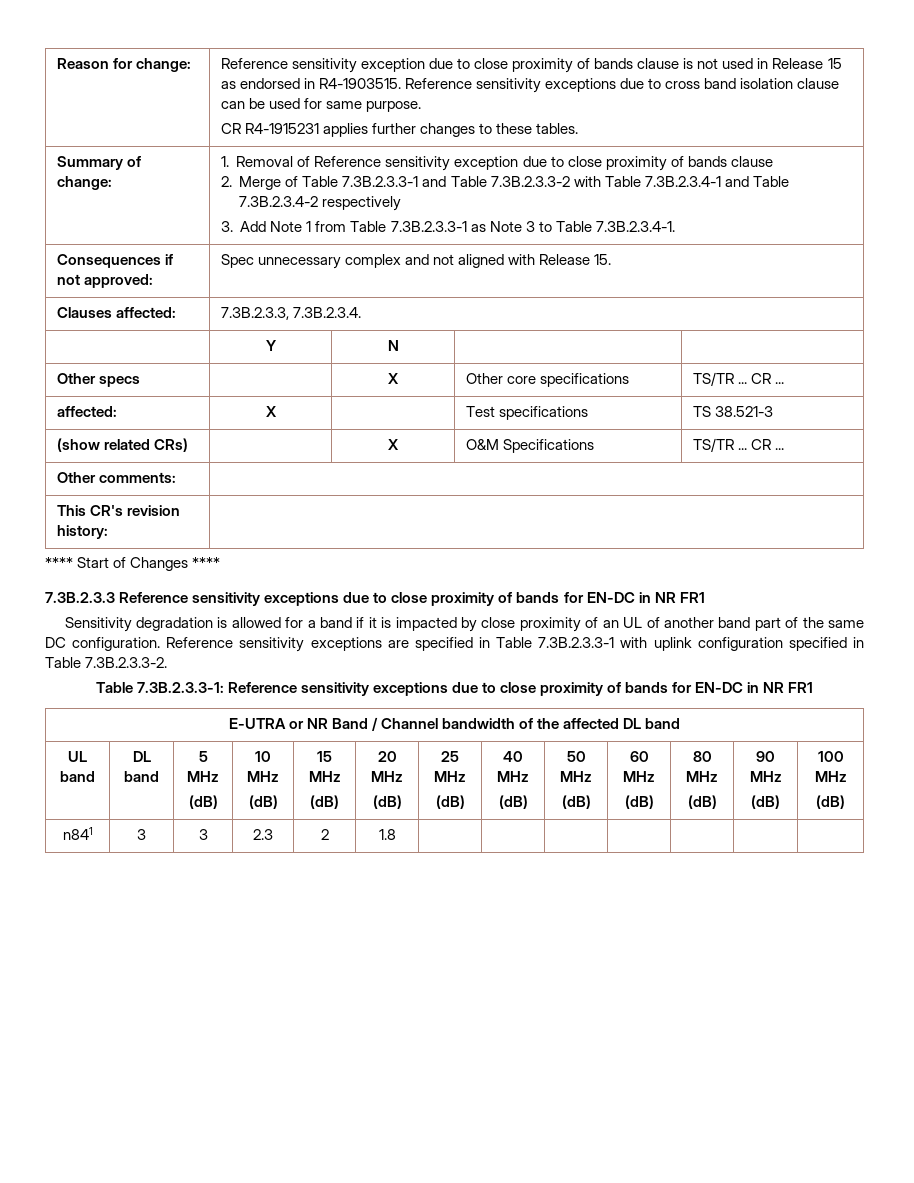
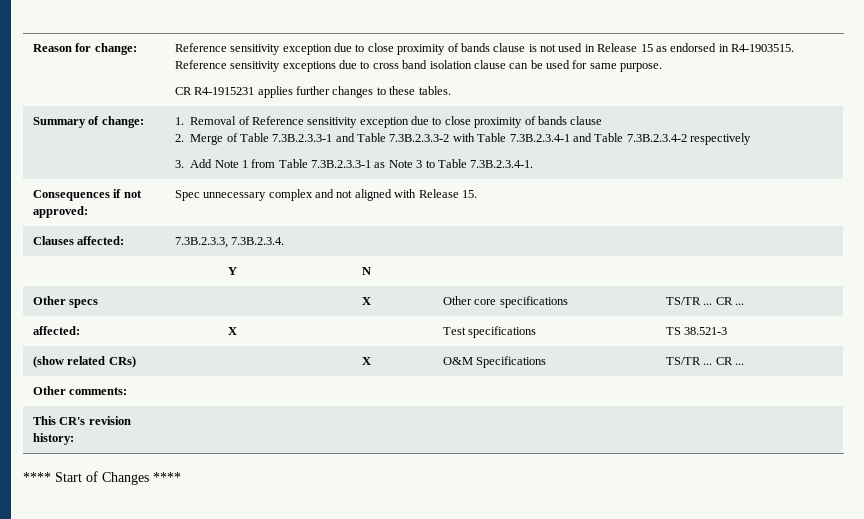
- 7.3B.2.3.3 Reference sensitivity exceptions due to close proximity of bands for EN-DC in NR FR1
- Sensitivity degradation is allowed for a band if it is impacted by close proximity of an UL of another band part of the same DC configuration. Reference sensitivity exceptions are specified in Table 7.3B.2.3.3-1 with uplink configuration specified in Table 7.3B.2.3.3-2.
- Table 7.3B.2.3.3-1: Reference sensitivity exceptions due to close proximity of bands for EN-DC in NR FR1
- E-UTRA or NR Band / Channel bandwidth of the affected DL band
- UL band | DL band | 5 MHz
- (dB) | 10 MHz
- (dB) | 15 MHz
- (dB) | 20 MHz
- (dB) | 25 MHz
- (dB) | 40 MHz
- (dB) | 50 MHz
- (dB) | 60 MHz
- (dB) | 80 MHz
- (dB) | 90 MHz
- (dB) | 100 MHz
- (dB)
- n841 | 3 | 3 | 2.3 | 2 | 1.8 | | | | | | |

